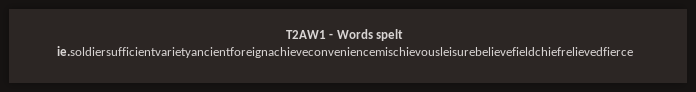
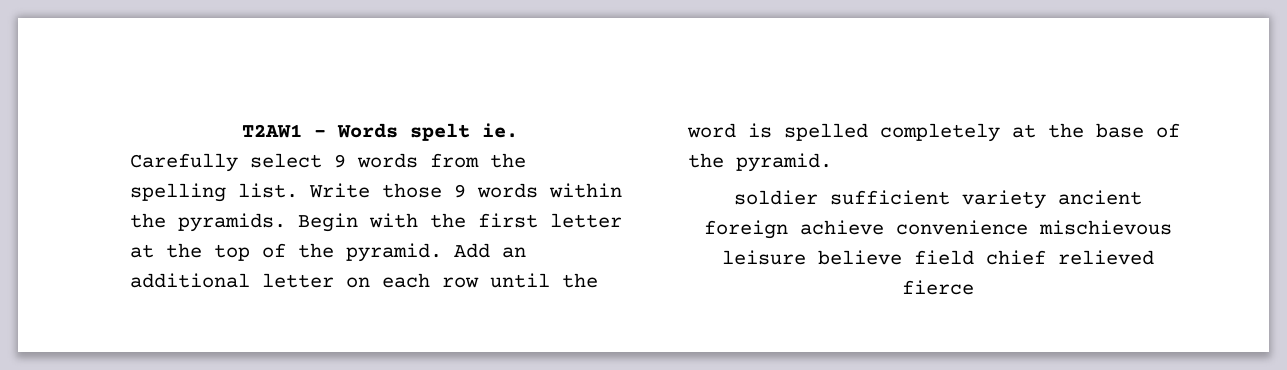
- T2AW1 - Words spelt ie.soldiersufficientvarietyancientforeignachieveconveniencemischievousleisurebelievefieldchiefrelievedfierce
+ T2AW1 - Words spelt ie.
+ Carefully select 9 words from the spelling list. Write those 9 words within the pyramids. Begin with the first letter at the top of the pyramid. Add an additional letter on each row until the word is spelled completely at the base of the pyramid.
+ soldier sufficient variety ancient foreign achieve convenience mischievous leisure believe field chief relieved fierce

